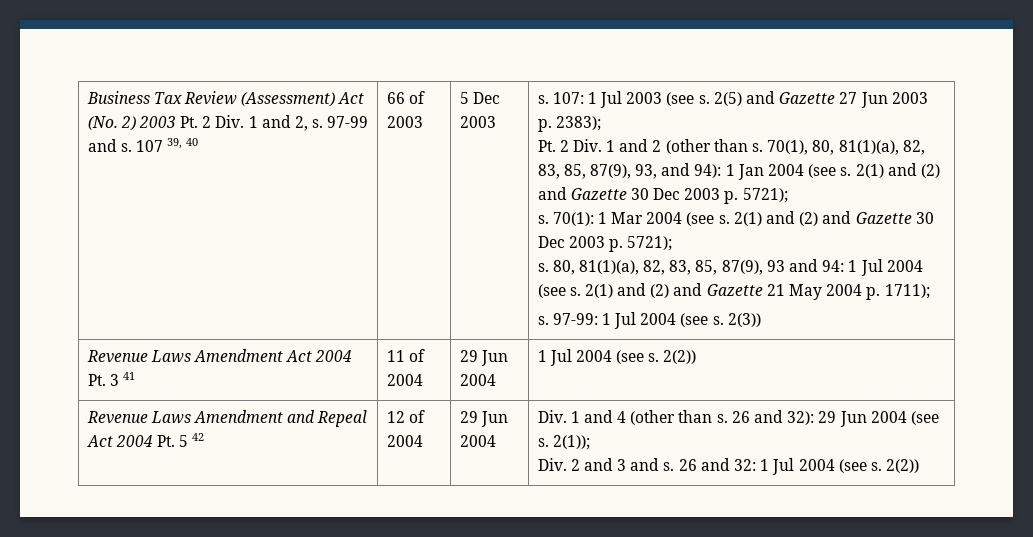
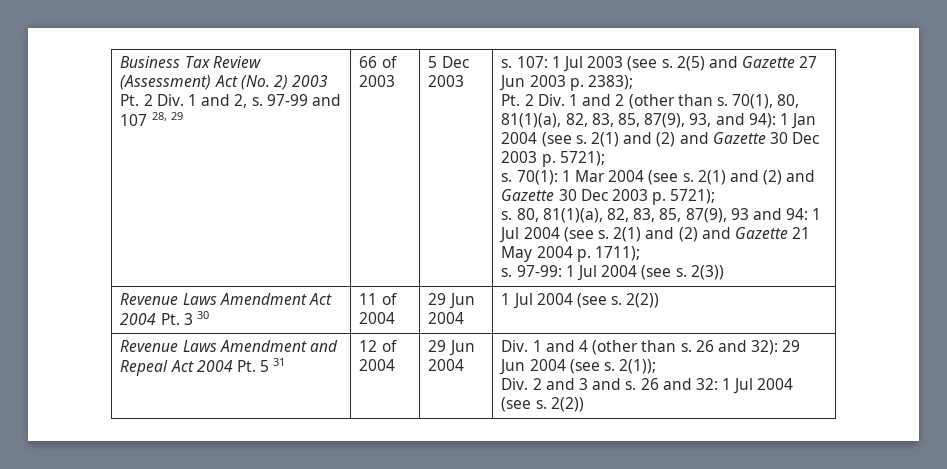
- 97-99 and s. 107 39, 40
+ 97-99 and 107 28, 29
- Revenue Laws Amendment Act 2004 Pt. 3 41 | 11 of 2004 | 29 Jun 2004 | 1 Jul 2004 (see s. 2(2))
+ Revenue Laws Amendment Act 2004 Pt. 3 30 | 11 of 2004 | 29 Jun 2004 | 1 Jul 2004 (see s. 2(2))
- Revenue Laws Amendment and Repeal Act 2004 Pt. 5 42
+ Revenue Laws Amendment and Repeal Act 2004 Pt. 5 31

